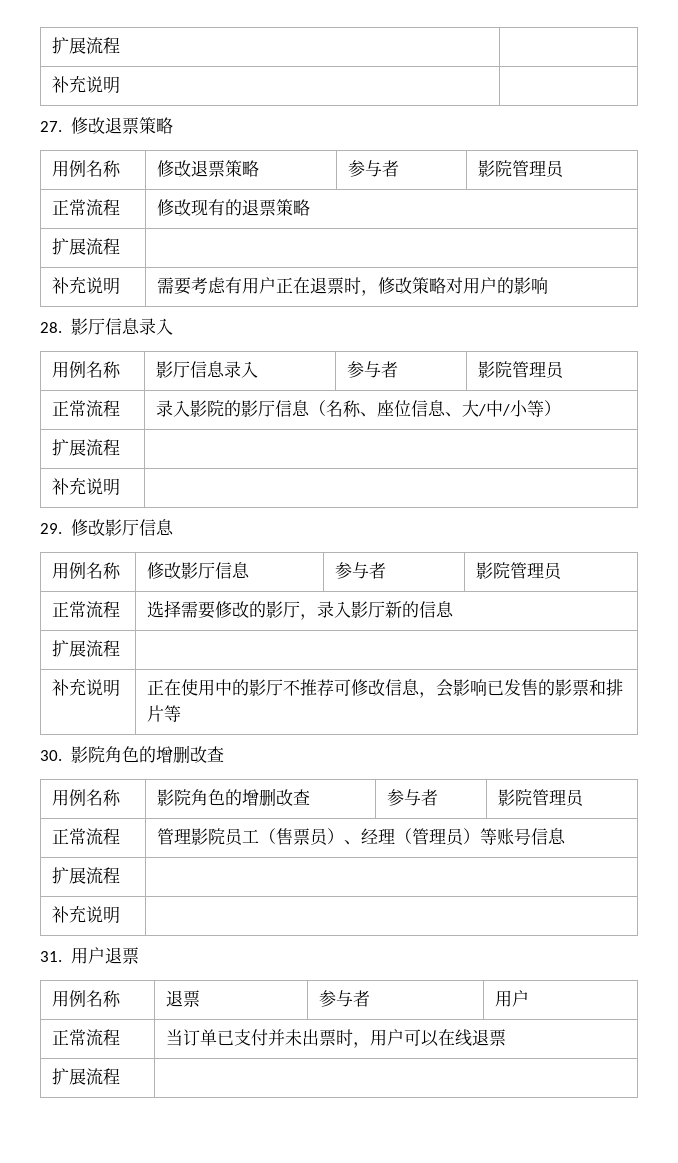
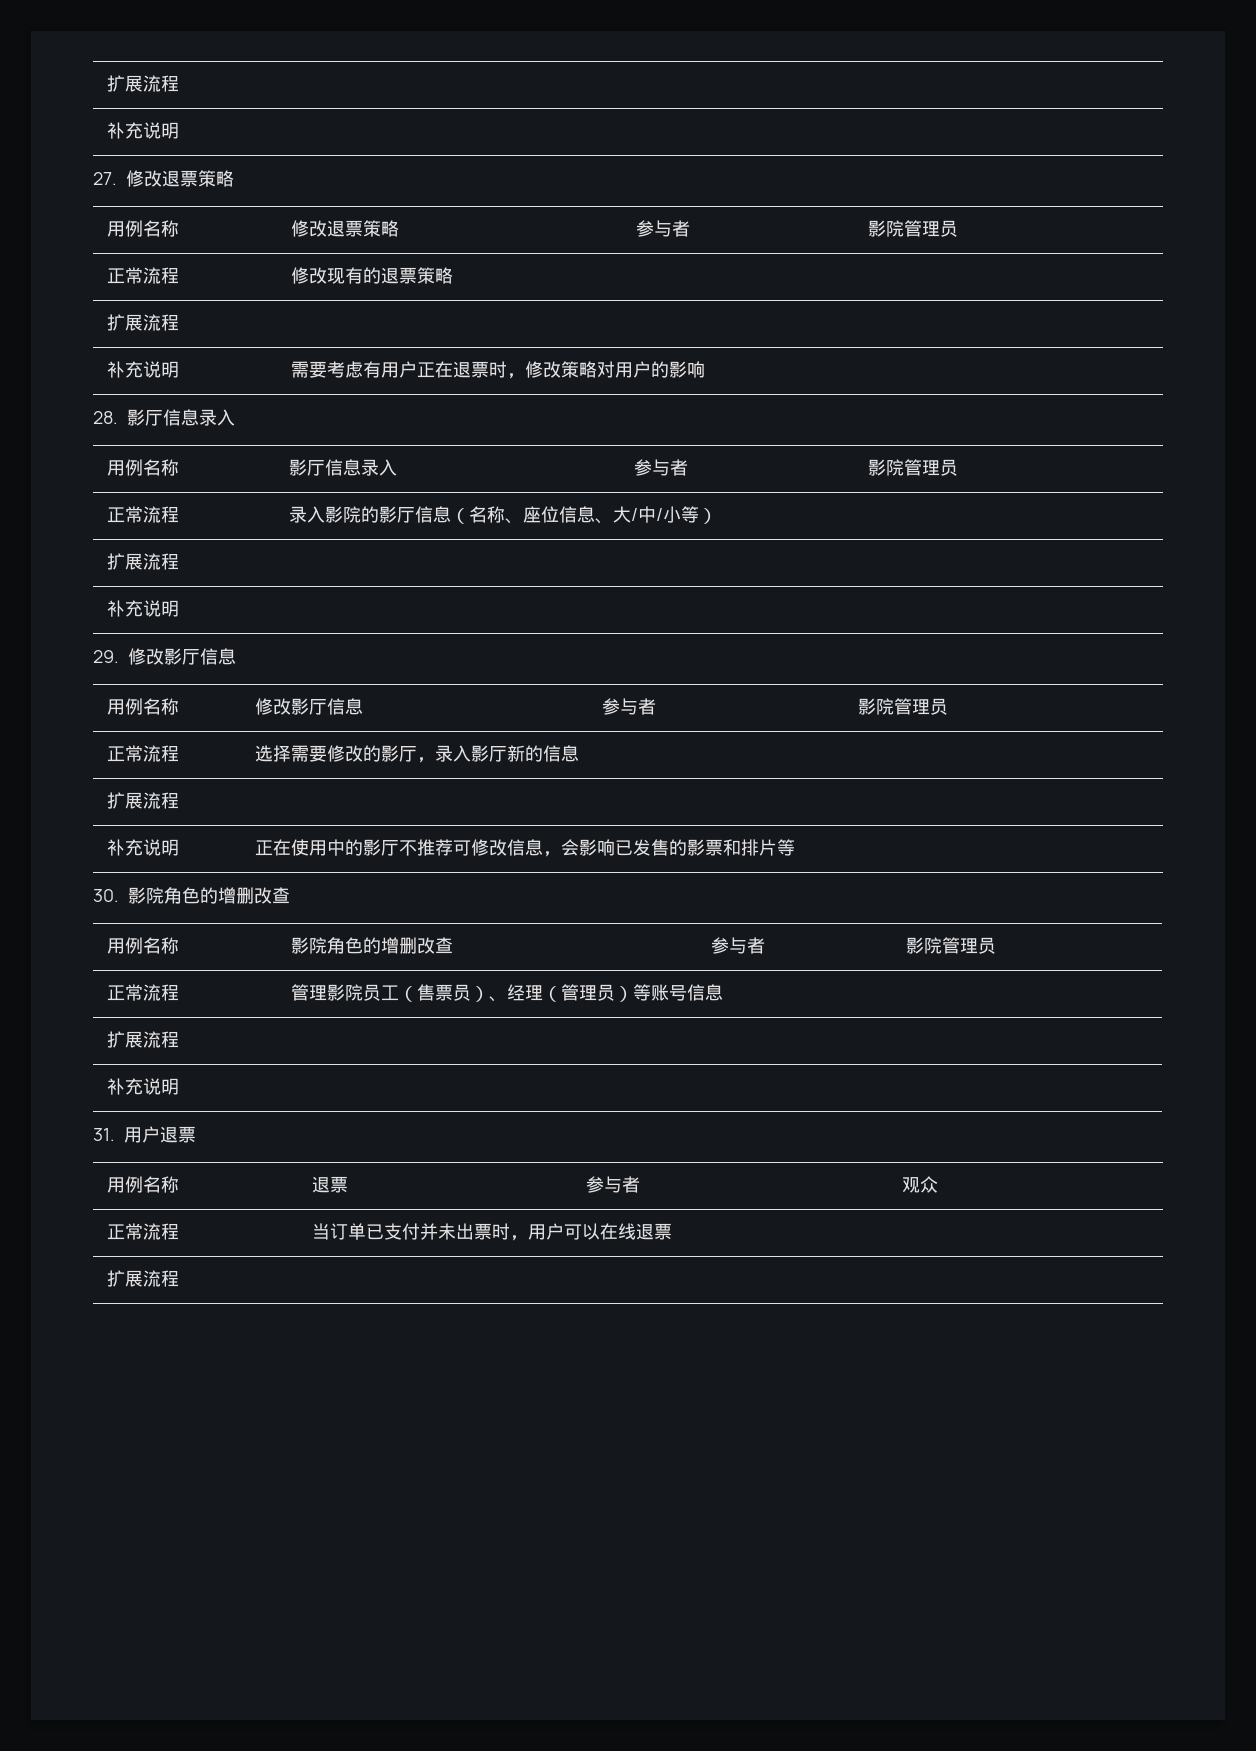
- 用例名称 | 退票 | 参与者 | 用户
+ 用例名称 | 退票 | 参与者 | 观众

